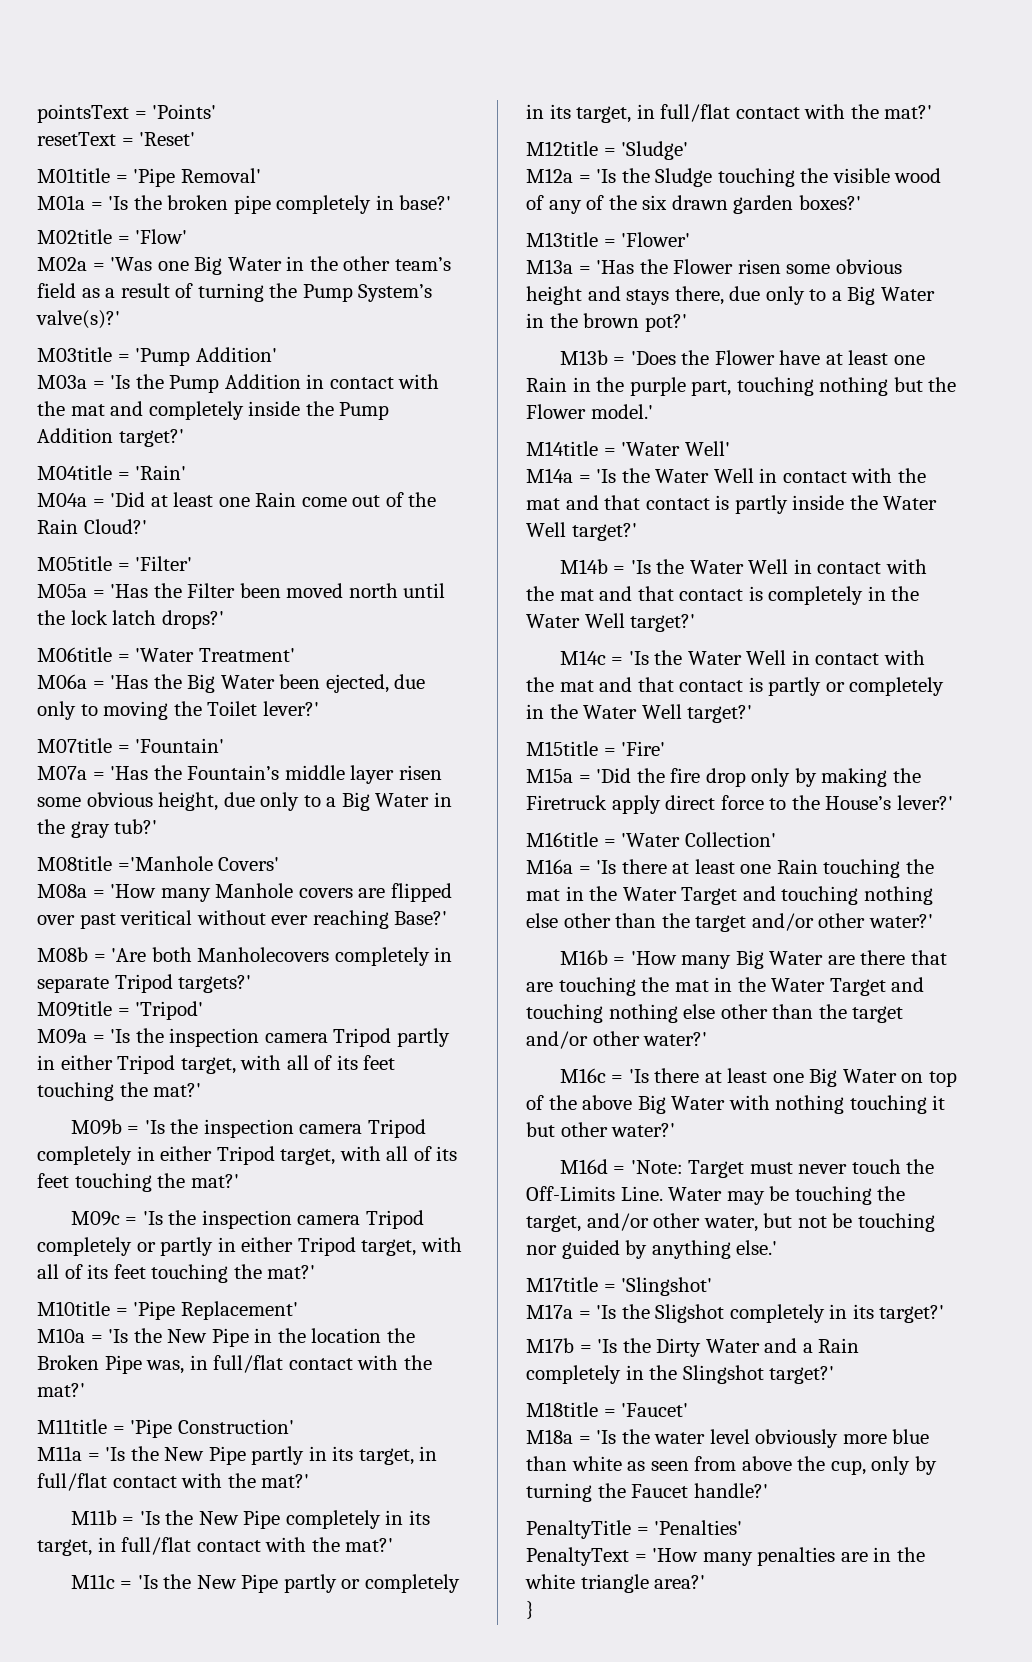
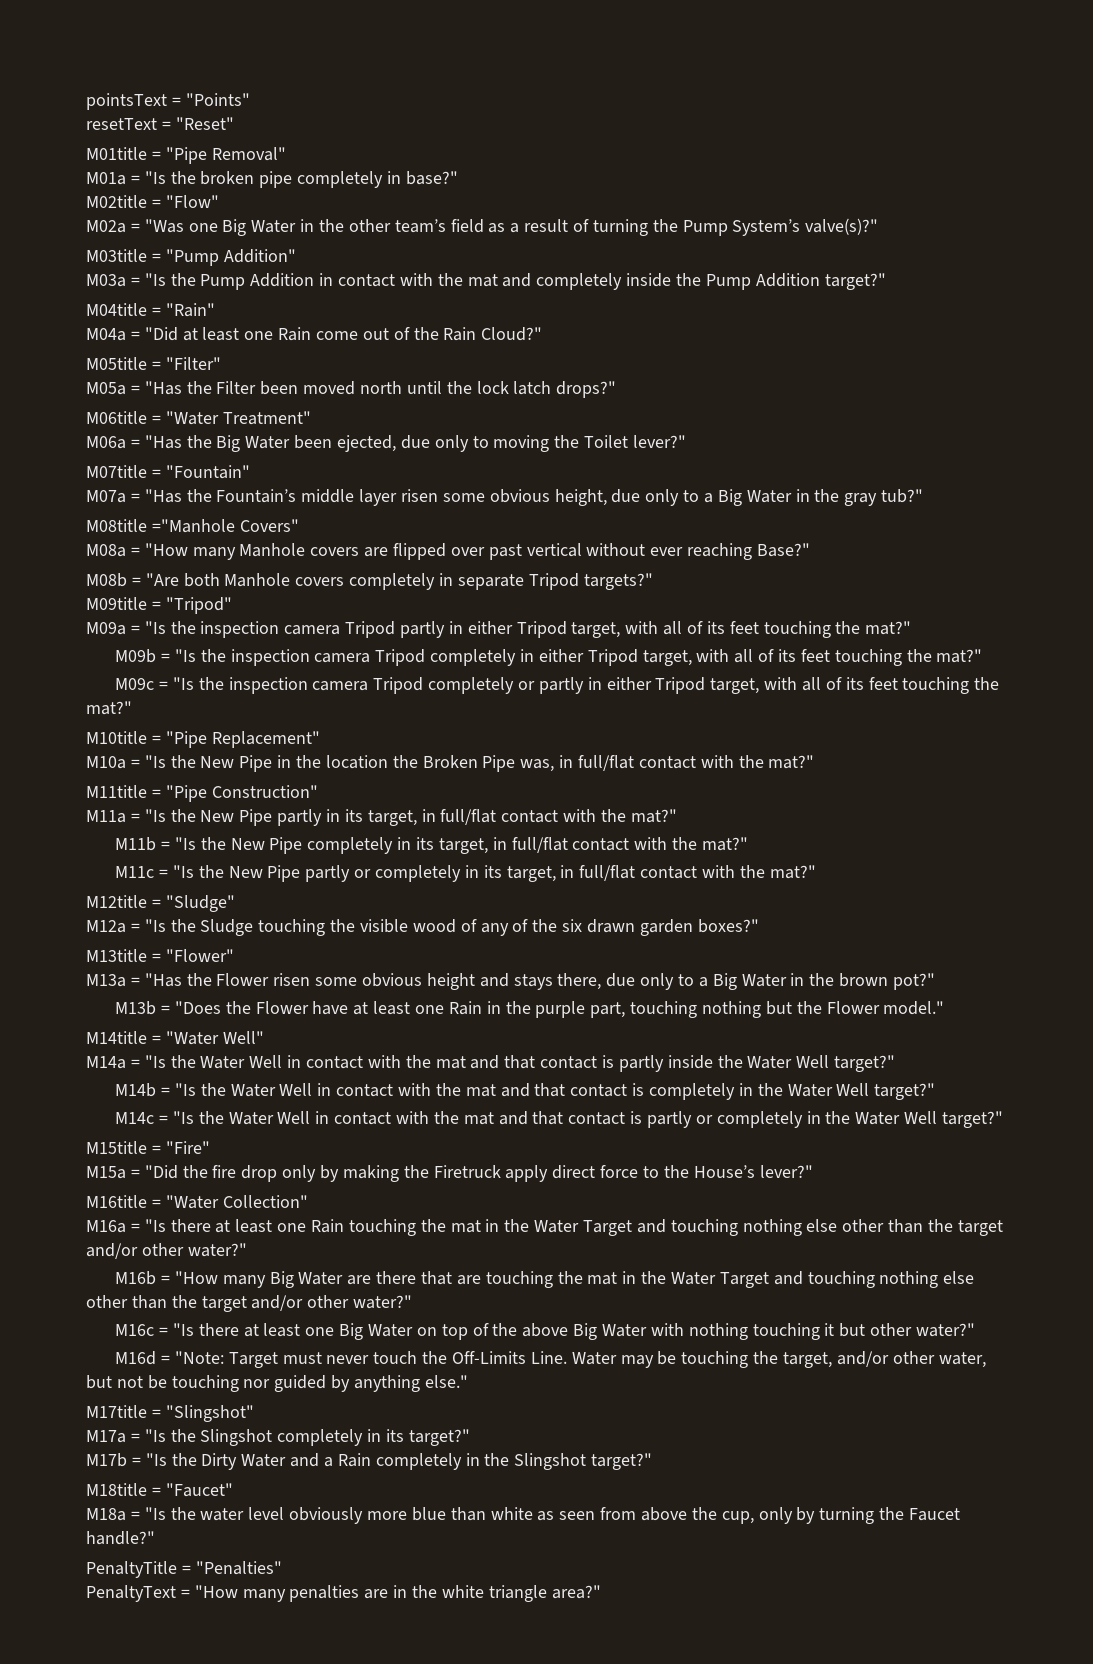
- pointsText = 'Points'
+ pointsText = "Points"
- resetText = 'Reset'
+ resetText = "Reset"
- M01title = 'Pipe Removal'
+ M01title = "Pipe Removal"
- M01a = 'Is the broken pipe completely in base?'
+ M01a = "Is the broken pipe completely in base?"
- M02title = 'Flow'
+ M02title = "Flow"
- M02a = 'Was one Big Water in the other team’s field as a result of turning the Pump System’s valve(s)?'
+ M02a = "Was one Big Water in the other team’s field as a result of turning the Pump System’s valve(s)?"
- M03title = 'Pump Addition'
+ M03title = "Pump Addition"
- M03a = 'Is the Pump Addition in contact with the mat and completely inside the Pump Addition target?'
+ M03a = "Is the Pump Addition in contact with the mat and completely inside the Pump Addition target?"
- M04title = 'Rain'
+ M04title = "Rain"
- M04a = 'Did at least one Rain come out of the Rain Cloud?'
+ M04a = "Did at least one Rain come out of the Rain Cloud?"
- M05title = 'Filter'
+ M05title = "Filter"
- M05a = 'Has the Filter been moved north until the lock latch drops?'
+ M05a = "Has the Filter been moved north until the lock latch drops?"
- M06title = 'Water Treatment'
+ M06title = "Water Treatment"
- M06a = 'Has the Big Water been ejected, due only to moving the Toilet lever?'
+ M06a = "Has the Big Water been ejected, due only to moving the Toilet lever?"
- M07title = 'Fountain'
+ M07title = "Fountain"
- M07a = 'Has the Fountain’s middle layer risen some obvious height, due only to a Big Water in the gray tub?'
+ M07a = "Has the Fountain’s middle layer risen some obvious height, due only to a Big Water in the gray tub?"
- M08title ='Manhole Covers'
+ M08title ="Manhole Covers"
- M08a = 'How many Manhole covers are flipped over past veritical without ever reaching Base?'
+ M08a = "How many Manhole covers are flipped over past vertical without ever reaching Base?"
- M08b = 'Are both Manholecovers completely in separate Tripod targets?'
+ M08b = "Are both Manhole covers completely in separate Tripod targets?"
- M09title = 'Tripod'
+ M09title = "Tripod"
- M09a = 'Is the inspection camera Tripod partly in either Tripod target, with all of its feet touching the mat?'
+ M09a = "Is the inspection camera Tripod partly in either Tripod target, with all of its feet touching the mat?"
- M09b = 'Is the inspection camera Tripod completely in either Tripod target, with all of its feet touching the mat?'
+ M09b = "Is the inspection camera Tripod completely in either Tripod target, with all of its feet touching the mat?"
- M09c = 'Is the inspection camera Tripod completely or partly in either Tripod target, with all of its feet touching the mat?'
+ M09c = "Is the inspection camera Tripod completely or partly in either Tripod target, with all of its feet touching the mat?"
- M10title = 'Pipe Replacement'
+ M10title = "Pipe Replacement"
- M10a = 'Is the New Pipe in the location the Broken Pipe was, in full/flat contact with the mat?'
+ M10a = "Is the New Pipe in the location the Broken Pipe was, in full/flat contact with the mat?"
- M11title = 'Pipe Construction'
+ M11title = "Pipe Construction"
- M11a = 'Is the New Pipe partly in its target, in full/flat contact with the mat?'
+ M11a = "Is the New Pipe partly in its target, in full/flat contact with the mat?"
- M11b = 'Is the New Pipe completely in its target, in full/flat contact with the mat?'
+ M11b = "Is the New Pipe completely in its target, in full/flat contact with the mat?"
- M11c = 'Is the New Pipe partly or completely in its target, in full/flat contact with the mat?'
+ M11c = "Is the New Pipe partly or completely in its target, in full/flat contact with the mat?"
- M12title = 'Sludge'
+ M12title = "Sludge"
- M12a = 'Is the Sludge touching the visible wood of any of the six drawn garden boxes?'
+ M12a = "Is the Sludge touching the visible wood of any of the six drawn garden boxes?"
- M13title = 'Flower'
+ M13title = "Flower"
- M13a = 'Has the Flower risen some obvious height and stays there, due only to a Big Water in the brown pot?'
+ M13a = "Has the Flower risen some obvious height and stays there, due only to a Big Water in the brown pot?"
- M13b = 'Does the Flower have at least one Rain in the purple part, touching nothing but the Flower model.'
+ M13b = "Does the Flower have at least one Rain in the purple part, touching nothing but the Flower model."
- M14title = 'Water Well'
+ M14title = "Water Well"
- M14a = 'Is the Water Well in contact with the mat and that contact is partly inside the Water Well target?'
+ M14a = "Is the Water Well in contact with the mat and that contact is partly inside the Water Well target?"
- M14b = 'Is the Water Well in contact with the mat and that contact is completely in the Water Well target?'
+ M14b = "Is the Water Well in contact with the mat and that contact is completely in the Water Well target?"
- M14c = 'Is the Water Well in contact with the mat and that contact is partly or completely in the Water Well target?'
+ M14c = "Is the Water Well in contact with the mat and that contact is partly or completely in the Water Well target?"
- M15title = 'Fire'
+ M15title = "Fire"
- M15a = 'Did the fire drop only by making the Firetruck apply direct force to the House’s lever?'
+ M15a = "Did the fire drop only by making the Firetruck apply direct force to the House’s lever?"
- M16title = 'Water Collection'
+ M16title = "Water Collection"
- M16a = 'Is there at least one Rain touching the mat in the Water Target and touching nothing else other than the target and/or other water?'
+ M16a = "Is there at least one Rain touching the mat in the Water Target and touching nothing else other than the target and/or other water?"
- M16b = 'How many Big Water are there that are touching the mat in the Water Target and touching nothing else other than the target and/or other water?'
+ M16b = "How many Big Water are there that are touching the mat in the Water Target and touching nothing else other than the target and/or other water?"
- M16c = 'Is there at least one Big Water on top of the above Big Water with nothing touching it but other water?'
+ M16c = "Is there at least one Big Water on top of the above Big Water with nothing touching it but other water?"
- M16d = 'Note: Target must never touch the Off-Limits Line.
+ M16d = "Note: Target must never touch the Off-Limits Line.
- Water may be touching the target, and/or other water, but not be touching nor guided by anything else.'
+ Water may be touching the target, and/or other water, but not be touching nor guided by anything else."
- M17title = 'Slingshot'
+ M17title = "Slingshot"
- M17a = 'Is the Sligshot completely in its target?'
+ M17a = "Is the Slingshot completely in its target?"
- M17b = 'Is the Dirty Water and a Rain completely in the Slingshot target?'
+ M17b = "Is the Dirty Water and a Rain completely in the Slingshot target?"
- M18title = 'Faucet'
+ M18title = "Faucet"
- M18a = 'Is the water level obviously more blue than white as seen from above the cup, only by turning the Faucet handle?'
+ M18a = "Is the water level obviously more blue than white as seen from above the cup, only by turning the Faucet handle?"
- PenaltyTitle = 'Penalties'
+ PenaltyTitle = "Penalties"
- PenaltyText = 'How many penalties are in the white triangle area?'
- }
+ PenaltyText = "How many penalties are in the white triangle area?"

